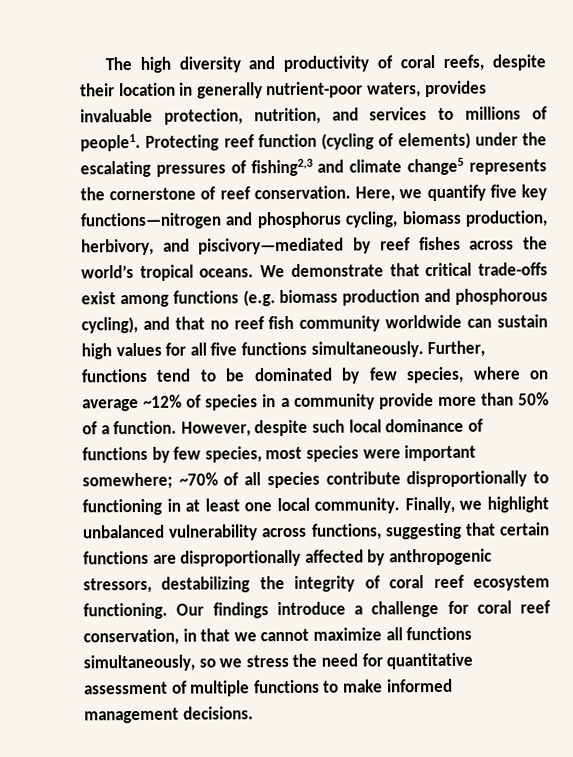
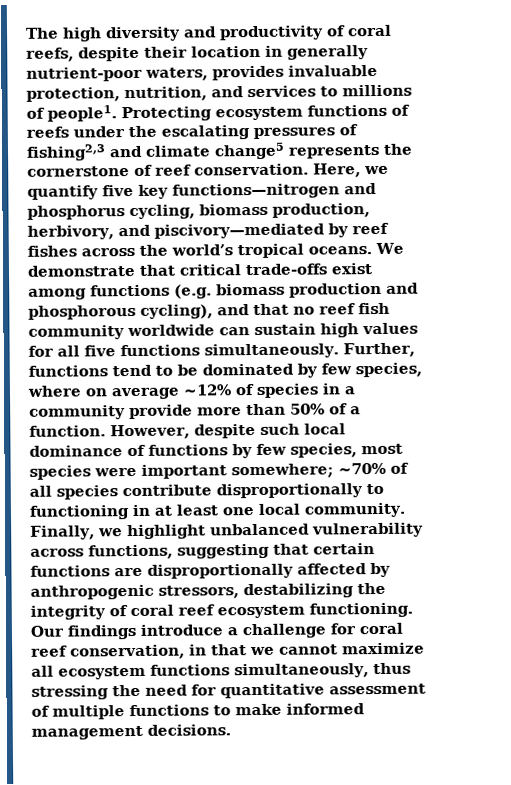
- Protecting reef function (cycling of elements) under the escalating pressures of fishing2,3 and climate change5 represents the cornerstone of reef conservation.
+ Protecting ecosystem functions of reefs under the escalating pressures of fishing2,3 and climate change5 represents the cornerstone of reef conservation.
- Our findings introduce a challenge for coral reef conservation, in that we cannot maximize all functions simultaneously, so we stress the need for quantitative assessment of multiple functions to make informed management decisions.
+ Our findings introduce a challenge for coral reef conservation, in that we cannot maximize all ecosystem functions simultaneously, thus stressing the need for quantitative assessment of multiple functions to make informed management decisions.

